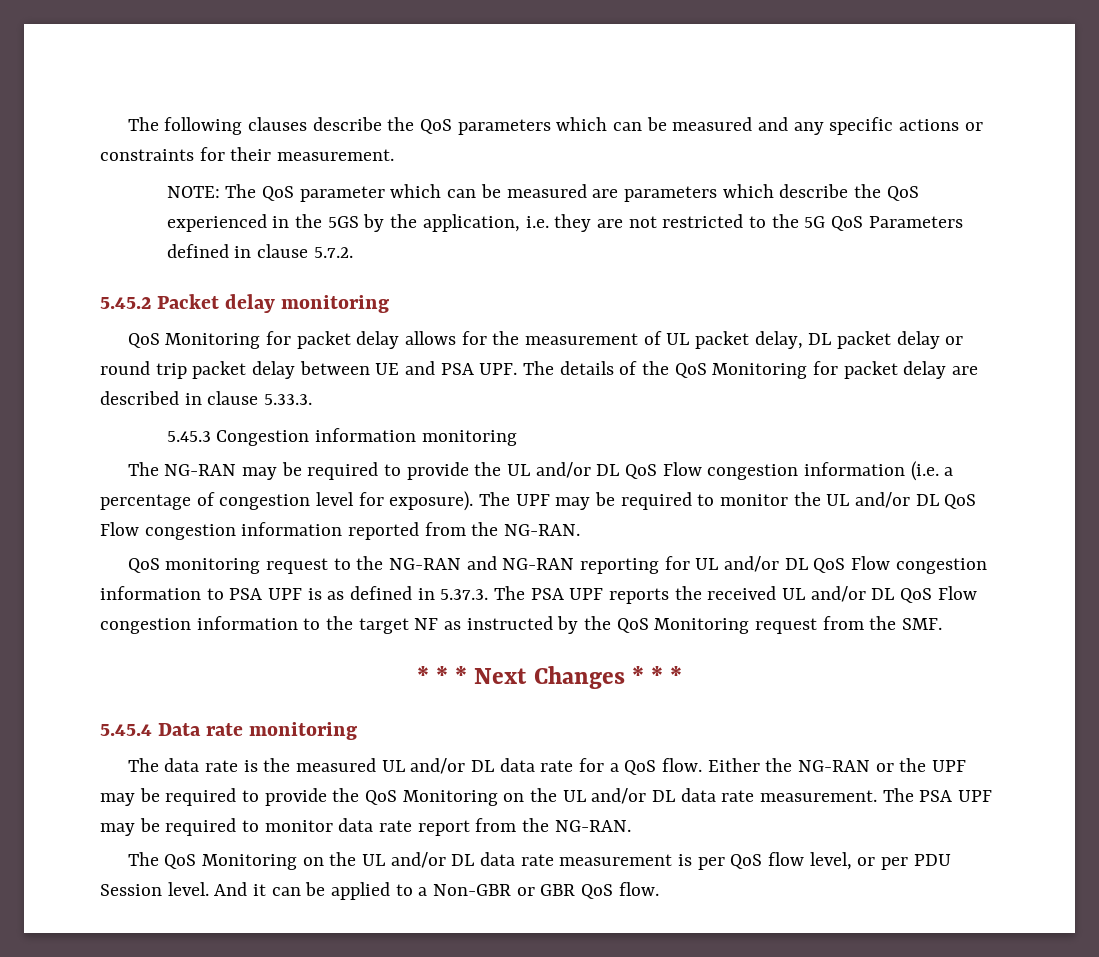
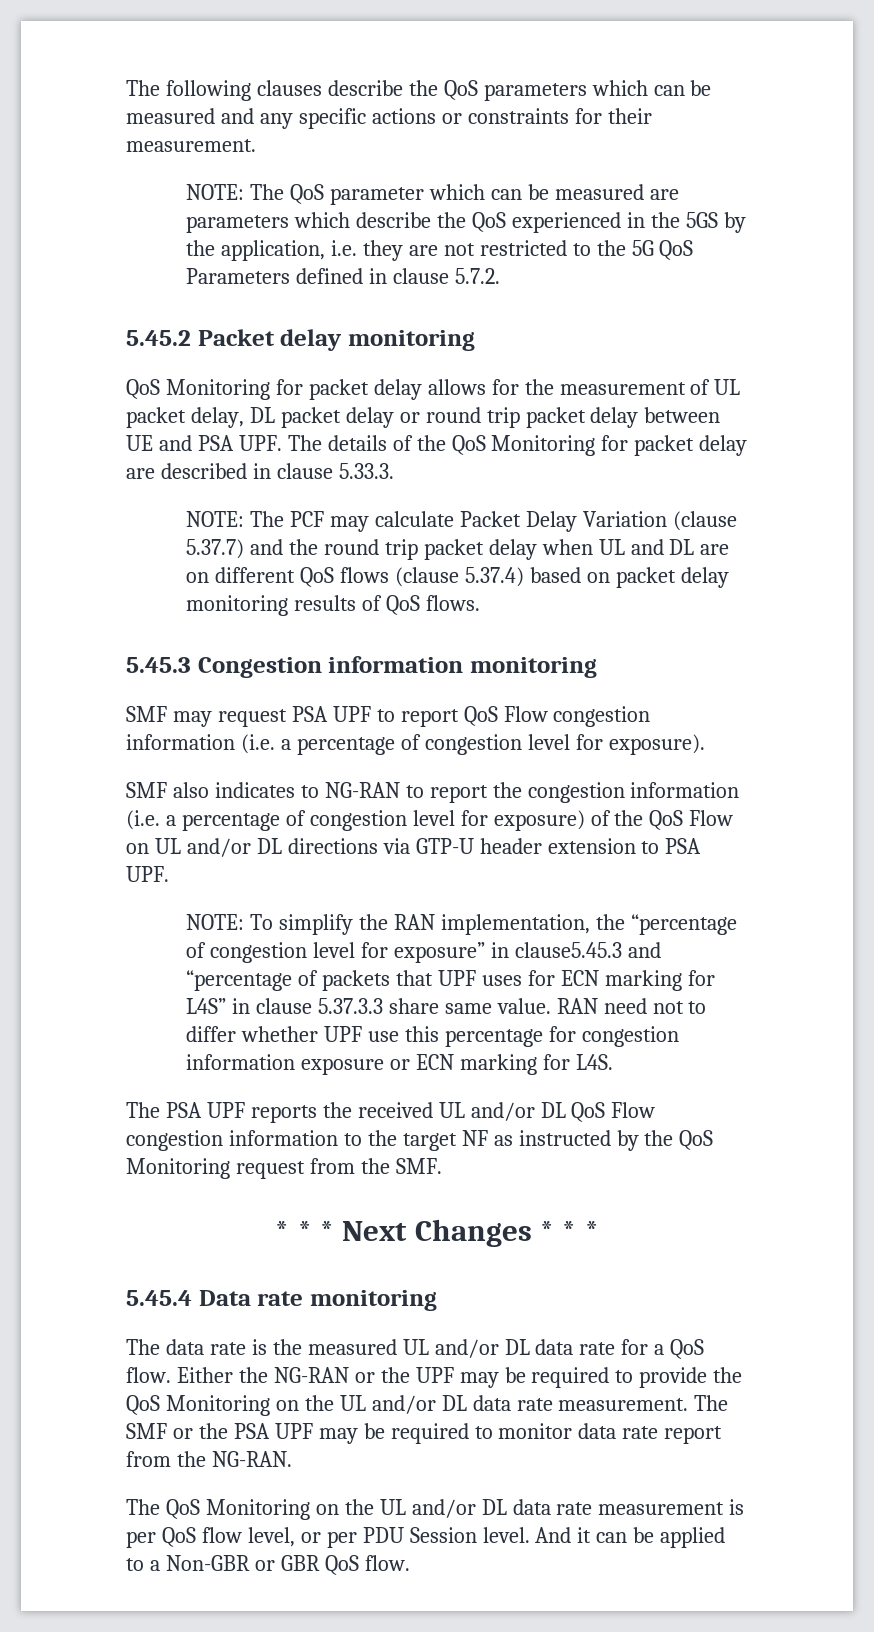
+ NOTE: The PCF may calculate Packet Delay Variation (clause 5.37.7) and the round trip packet delay when UL and DL are on different QoS flows (clause 5.37.4) based on packet delay monitoring results of QoS flows.
  5.45.3 Congestion information monitoring
- The NG-RAN may be required to provide the UL and/or DL QoS Flow congestion information (i.e. a percentage of congestion level for exposure). The UPF may be required to monitor the UL and/or DL QoS Flow congestion information reported from the NG-RAN.
- QoS monitoring request to the NG-RAN and NG-RAN reporting for UL and/or DL QoS Flow congestion information to PSA UPF is as defined in 5.37.3. The PSA UPF reports the received UL and/or DL QoS Flow congestion information to the target NF as instructed by the QoS Monitoring request from the SMF.
+ SMF may request PSA UPF to report QoS Flow congestion information (i.e. a percentage of congestion level for exposure).
+ SMF also indicates to NG-RAN to report the congestion information (i.e. a percentage of congestion level for exposure) of the QoS Flow on UL and/or DL directions via GTP-U header extension to PSA UPF.
+ NOTE: To simplify the RAN implementation, the “percentage of congestion level for exposure” in clause5.45.3 and “percentage of packets that UPF uses for ECN marking for L4S” in clause 5.37.3.3 share same value. RAN need not to differ whether UPF use this percentage for congestion information exposure or ECN marking for L4S.
+ The PSA UPF reports the received UL and/or DL QoS Flow congestion information to the target NF as instructed by the QoS Monitoring request from the SMF.
- The PSA UPF may be required to monitor data rate report from the NG-RAN.
+ The SMF or the PSA UPF may be required to monitor data rate report from the NG-RAN.

